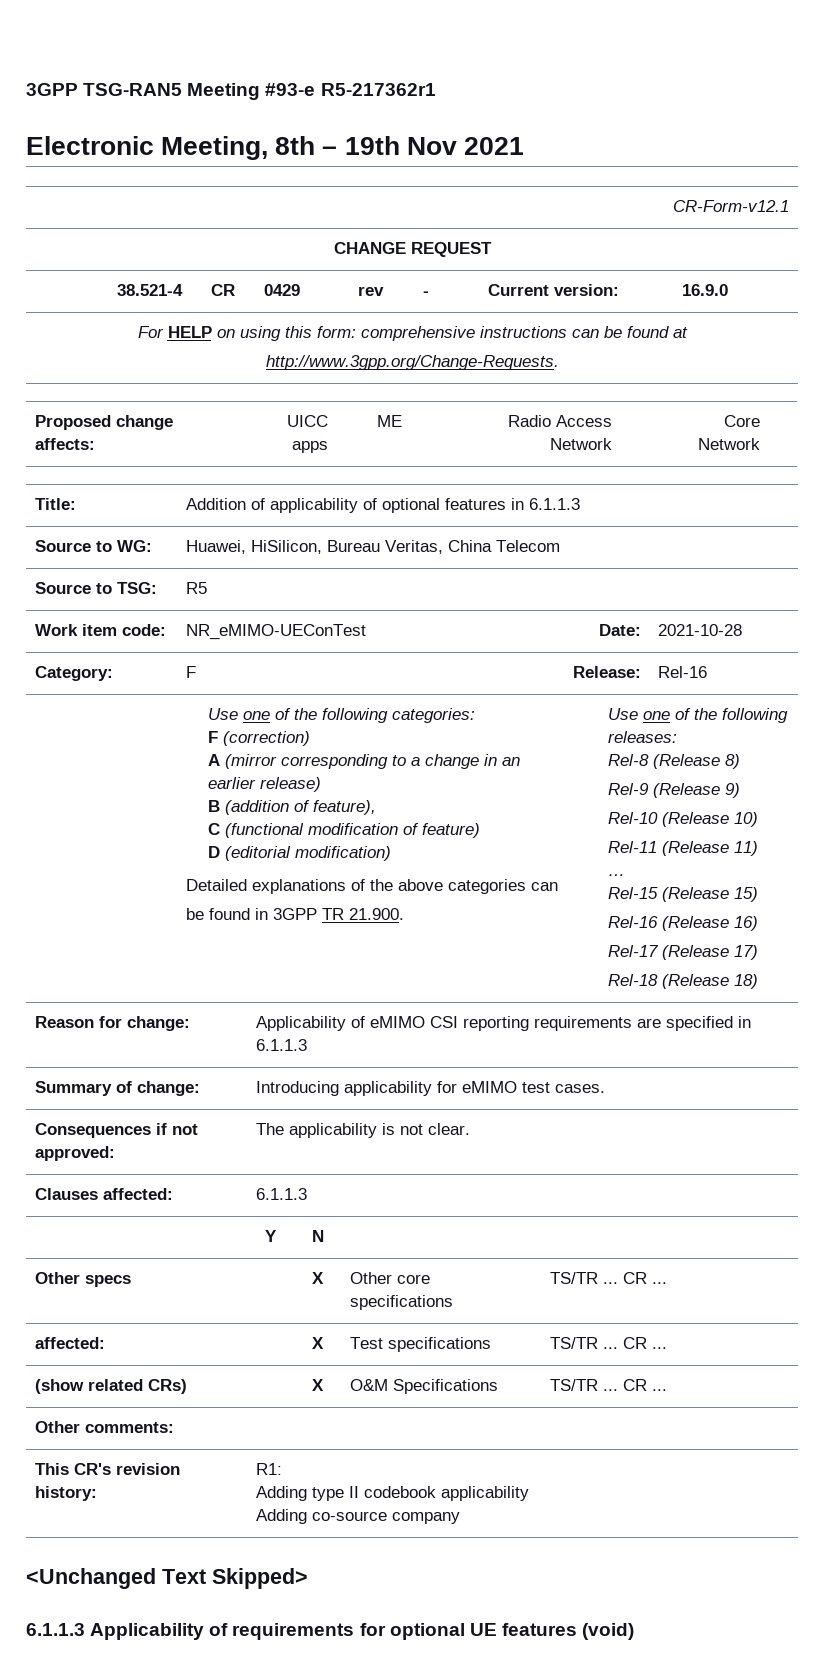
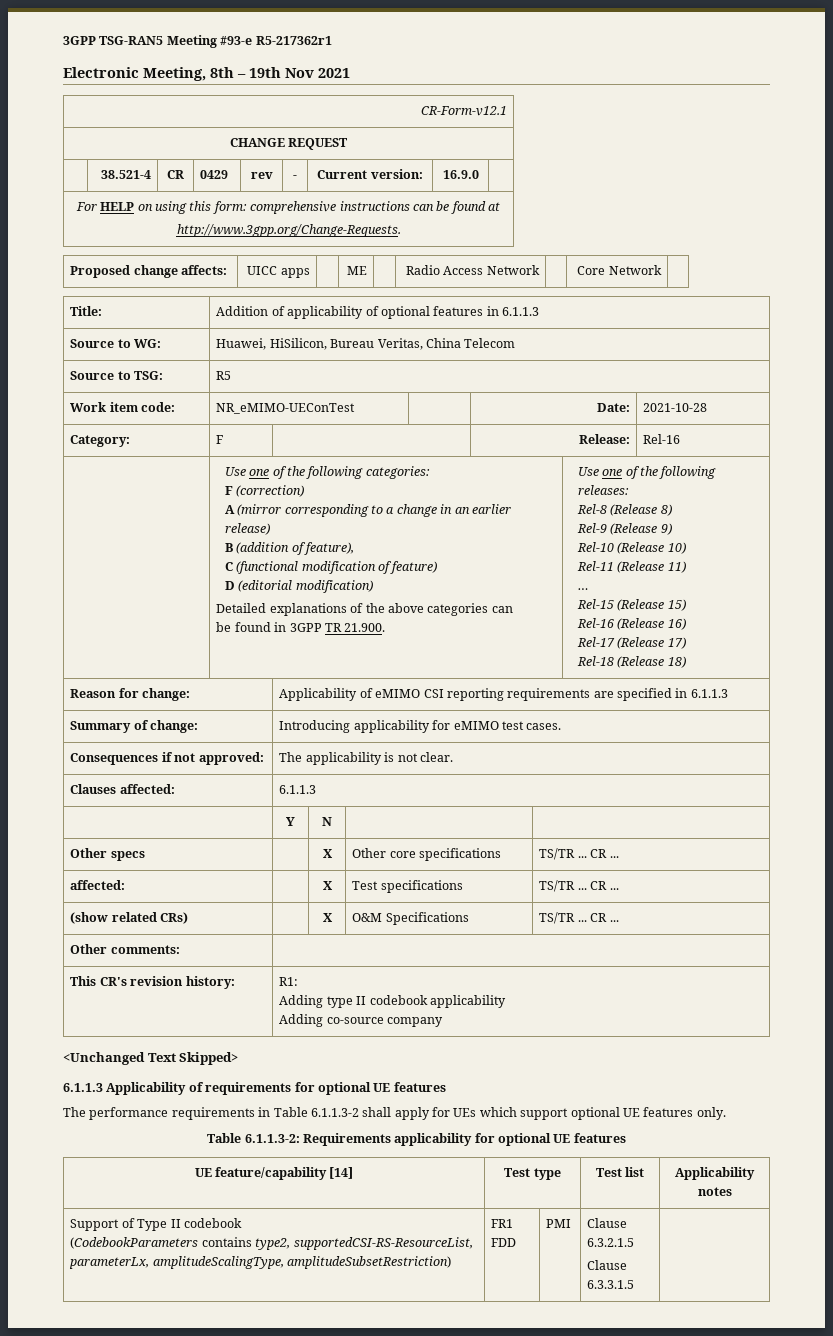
- 6.1.1.3 Applicability of requirements for optional UE features (void)
+ 6.1.1.3 Applicability of requirements for optional UE features
+ The performance requirements in Table 6.1.1.3-2 shall apply for UEs which support optional UE features only.
+ Table 6.1.1.3-2: Requirements applicability for optional UE features
+ UE feature/capability [14] | Test type | Test list | Applicability notes
+ Support of Type II codebook
+ (CodebookParameters contains type2, supportedCSI-RS-ResourceList, parameterLx, amplitudeScalingType, amplitudeSubsetRestriction) | FR1 FDD | PMI | Clause 6.3.2.1.5
+ Clause 6.3.3.1.5 |

